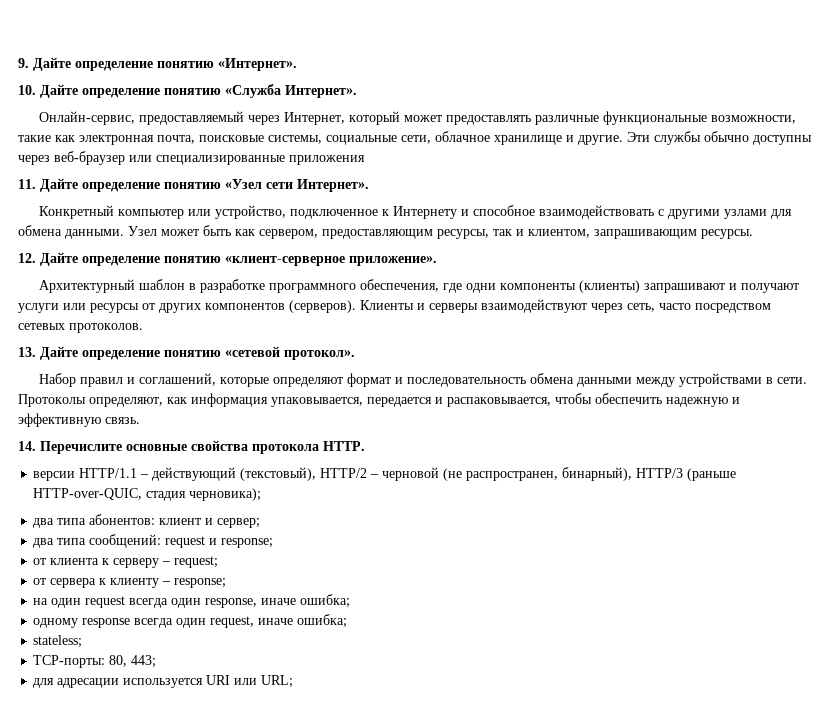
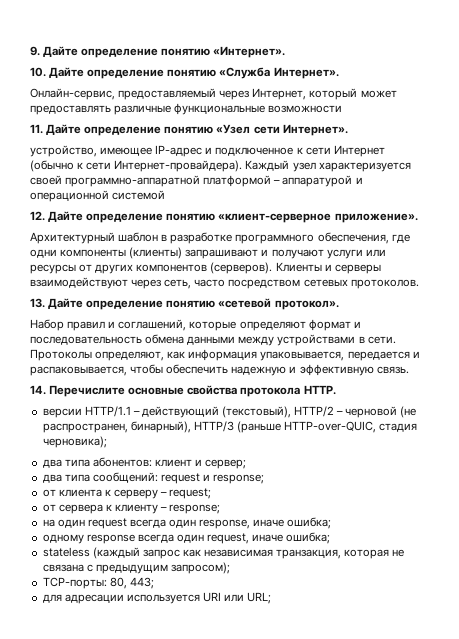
- Онлайн-сервис, предоставляемый через Интернет, который может предоставлять различные функциональные возможности, такие как электронная почта, поисковые системы, социальные сети, облачное хранилище и другие. Эти службы обычно доступны через веб-браузер или специализированные приложения
+ Онлайн-сервис, предоставляемый через Интернет, который может предоставлять различные функциональные возможности
- Конкретный компьютер или устройство, подключенное к Интернету и способное взаимодействовать с другими узлами для обмена данными. Узел может быть как сервером, предоставляющим ресурсы, так и клиентом, запрашивающим ресурсы.
+ устройство, имеющее IP-адрес и подключенное к сети Интернет (обычно к сети Интернет-провайдера). Каждый узел характеризуется своей программно-аппаратной платформой – аппаратурой и операционной системой
- stateless;
+ stateless (каждый запрос как независимая транзакция, которая не связана с предыдущим запросом);

